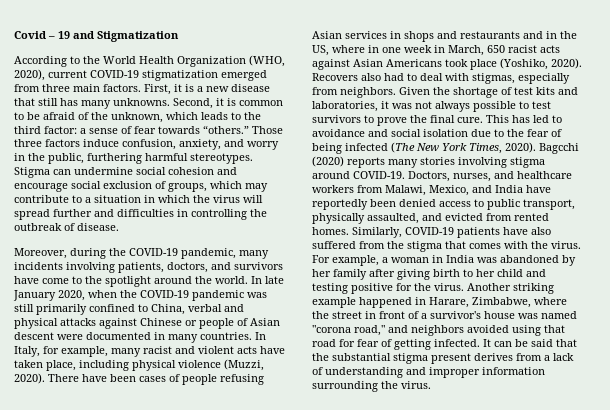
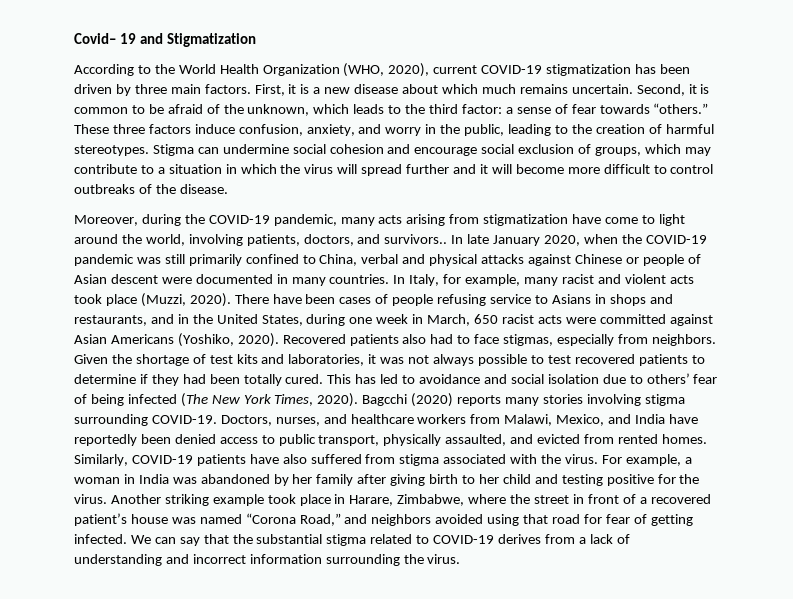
- Covid – 19 and Stigmatization
+ Covid– 19 and Stigmatization
- According to the World Health Organization (WHO, 2020), current COVID-19 stigmatization emerged from three main factors.
+ According to the World Health Organization (WHO, 2020), current COVID-19 stigmatization has been driven by three main factors.
- First, it is a new disease that still has many unknowns.
+ First, it is a new disease about which much remains uncertain.
- Those three factors induce confusion, anxiety, and worry in the public, furthering harmful stereotypes.
+ These three factors induce confusion, anxiety, and worry in the public, leading to the creation of harmful stereotypes.
- Stigma can undermine social cohesion and encourage social exclusion of groups, which may contribute to a situation in which the virus will spread further and difficulties in controlling the outbreak of disease.
+ Stigma can undermine social cohesion and encourage social exclusion of groups, which may contribute to a situation in which the virus will spread further and it will become more difficult to control outbreaks of the disease.
- Moreover, during the COVID-19 pandemic, many incidents involving patients, doctors, and survivors have come to the spotlight around the world.
+ Moreover, during the COVID-19 pandemic, many acts arising from stigmatization have come to light around the world, involving patients, doctors, and survivors..
- In Italy, for example, many racist and violent acts have taken place, including physical violence (Muzzi, 2020).
+ In Italy, for example, many racist and violent acts took place (Muzzi, 2020).
- There have been cases of people refusing Asian services in shops and restaurants and in the US, where in one week in March, 650 racist acts against Asian Americans took place (Yoshiko, 2020). Recovers also had to deal with stigmas, especially from neighbors.
+ There have been cases of people refusing service to Asians in shops and restaurants, and in the United States, during one week in March, 650 racist acts were committed against Asian Americans (Yoshiko, 2020). Recovered patients also had to face stigmas, especially from neighbors.
- Given the shortage of test kits and laboratories, it was not always possible to test survivors to prove the final cure.
+ Given the shortage of test kits and laboratories, it was not always possible to test recovered patients to determine if they had been totally cured.
- This has led to avoidance and social isolation due to the fear of being infected (The New York Times, 2020).
+ This has led to avoidance and social isolation due to others’ fear of being infected (The New York Times, 2020).
- Bagcchi (2020) reports many stories involving stigma around COVID-19.
+ Bagcchi (2020) reports many stories involving stigma surrounding COVID-19.
- Similarly, COVID-19 patients have also suffered from the stigma that comes with the virus.
+ Similarly, COVID-19 patients have also suffered from stigma associated with the virus.
- Another striking example happened in Harare, Zimbabwe, where the street in front of a survivor's house was named "corona road," and neighbors avoided using that road for fear of getting infected.
+ Another striking example took place in Harare, Zimbabwe, where the street in front of a recovered patient’s house was named “Corona Road,” and neighbors avoided using that road for fear of getting infected.
- It can be said that the substantial stigma present derives from a lack of understanding and improper information surrounding the virus.
+ We can say that the substantial stigma related to COVID-19 derives from a lack of understanding and incorrect information surrounding the virus.

